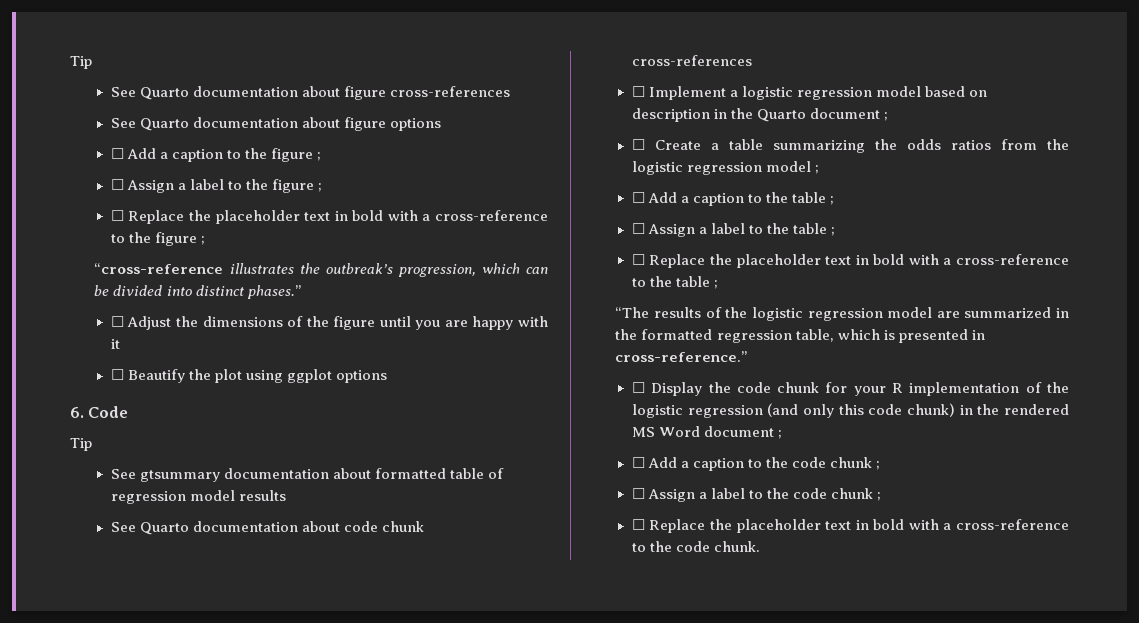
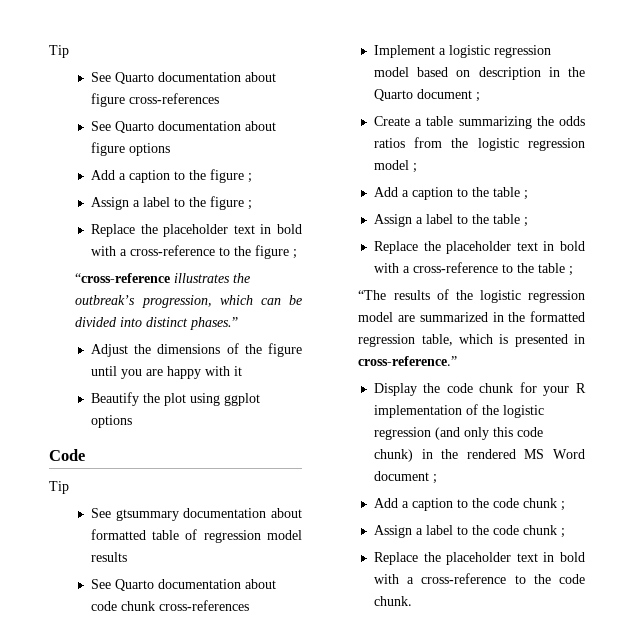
- ☐ Add a caption to the figure ;
+ Add a caption to the figure ;
- ☐ Assign a label to the figure ;
+ Assign a label to the figure ;
- ☐ Replace the placeholder text in bold with a cross-reference to the figure ;
+ Replace the placeholder text in bold with a cross-reference to the figure ;
- ☐ Adjust the dimensions of the figure until you are happy with it
+ Adjust the dimensions of the figure until you are happy with it
- ☐ Beautify the plot using ggplot options
+ Beautify the plot using ggplot options
- 6. Code
+ Code
- ☐ Implement a logistic regression model based on description in the Quarto document ;
+ Implement a logistic regression model based on description in the Quarto document ;
- ☐ Create a table summarizing the odds ratios from the logistic regression model ;
+ Create a table summarizing the odds ratios from the logistic regression model ;
- ☐ Add a caption to the table ;
+ Add a caption to the table ;
- ☐ Assign a label to the table ;
+ Assign a label to the table ;
- ☐ Replace the placeholder text in bold with a cross-reference to the table ;
+ Replace the placeholder text in bold with a cross-reference to the table ;
- ☐ Display the code chunk for your R implementation of the logistic regression (and only this code chunk) in the rendered MS Word document ;
+ Display the code chunk for your R implementation of the logistic regression (and only this code chunk) in the rendered MS Word document ;
- ☐ Add a caption to the code chunk ;
+ Add a caption to the code chunk ;
- ☐ Assign a label to the code chunk ;
+ Assign a label to the code chunk ;
- ☐ Replace the placeholder text in bold with a cross-reference to the code chunk.
+ Replace the placeholder text in bold with a cross-reference to the code chunk.

